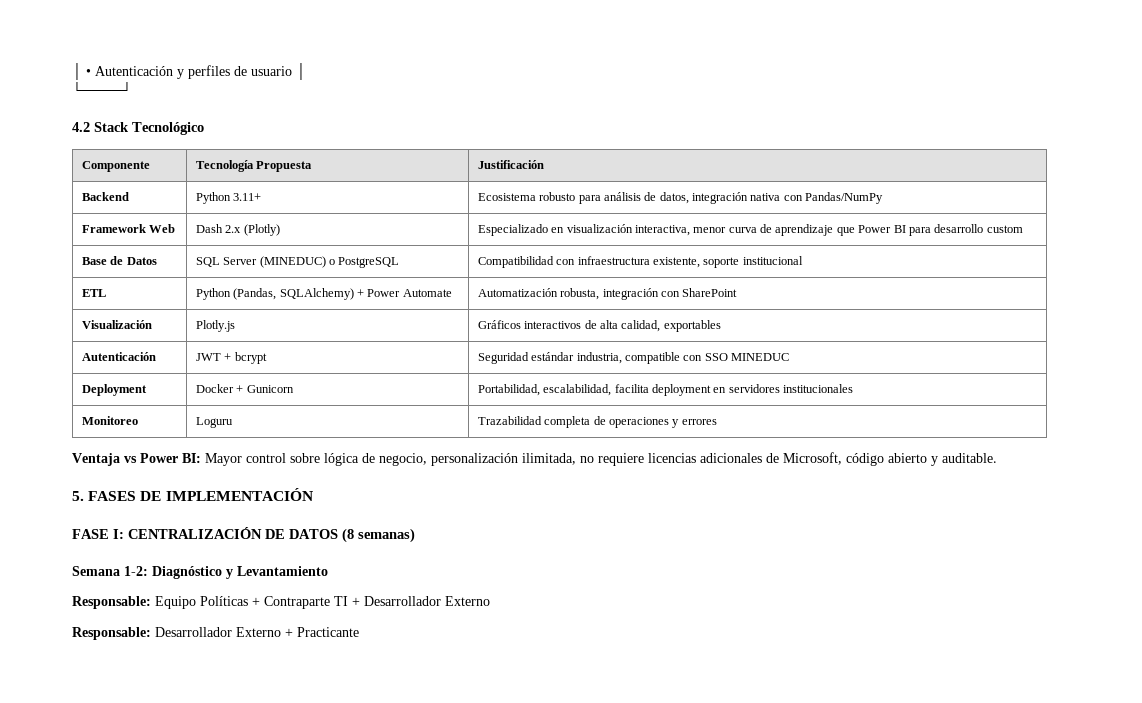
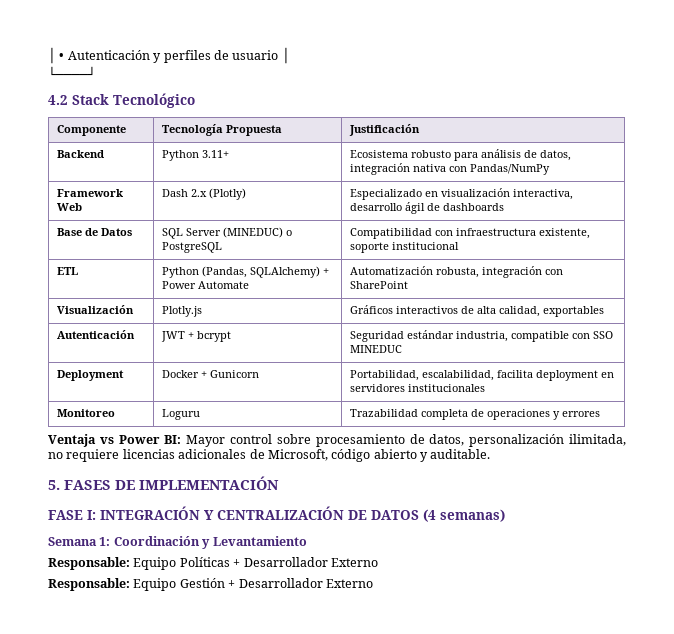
- Framework Web | Dash 2.x (Plotly) | Especializado en visualización interactiva, menor curva de aprendizaje que Power BI para desarrollo custom
+ Framework Web | Dash 2.x (Plotly) | Especializado en visualización interactiva, desarrollo ágil de dashboards
- Ventaja vs Power BI: Mayor control sobre lógica de negocio, personalización ilimitada, no requiere licencias adicionales de Microsoft, código abierto y auditable.
+ Ventaja vs Power BI: Mayor control sobre procesamiento de datos, personalización ilimitada, no requiere licencias adicionales de Microsoft, código abierto y auditable.
- FASE I: CENTRALIZACIÓN DE DATOS (8 semanas)
+ FASE I: INTEGRACIÓN Y CENTRALIZACIÓN DE DATOS (4 semanas)
- Semana 1-2: Diagnóstico y Levantamiento
+ Semana 1: Coordinación y Levantamiento
- Responsable: Equipo Políticas + Contraparte TI + Desarrollador Externo
+ Responsable: Equipo Políticas + Desarrollador Externo
- Responsable: Desarrollador Externo + Practicante
+ Responsable: Equipo Gestión + Desarrollador Externo

